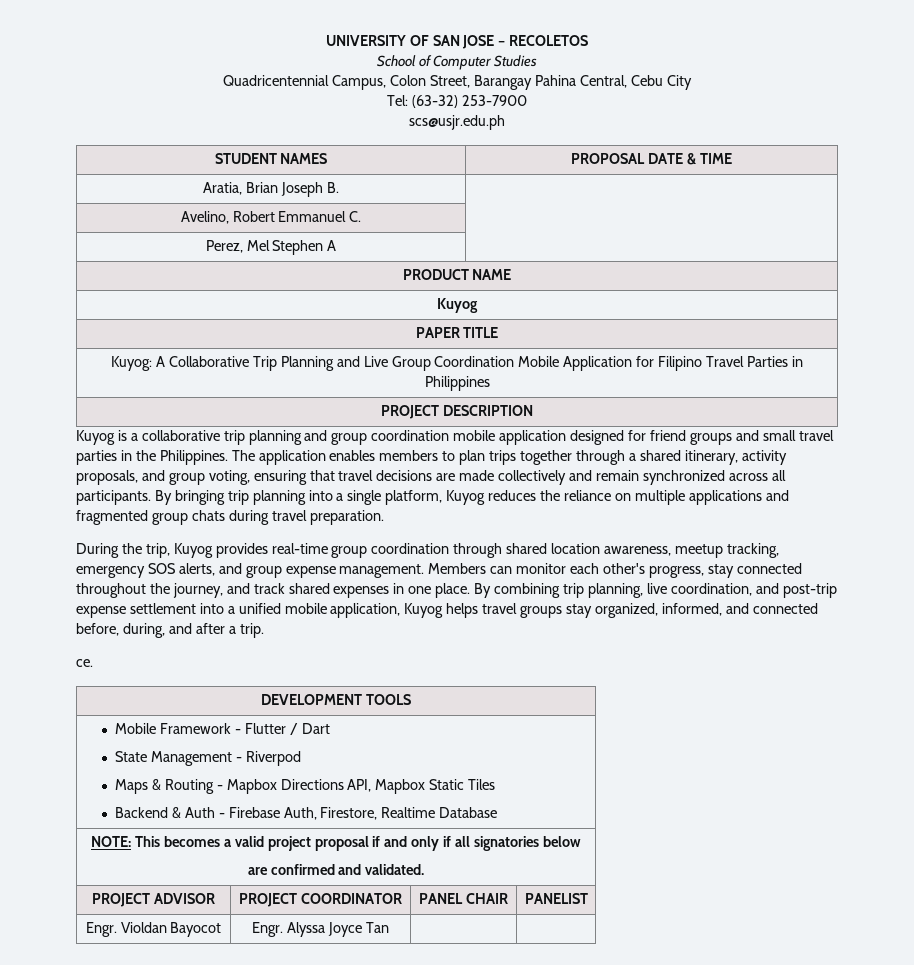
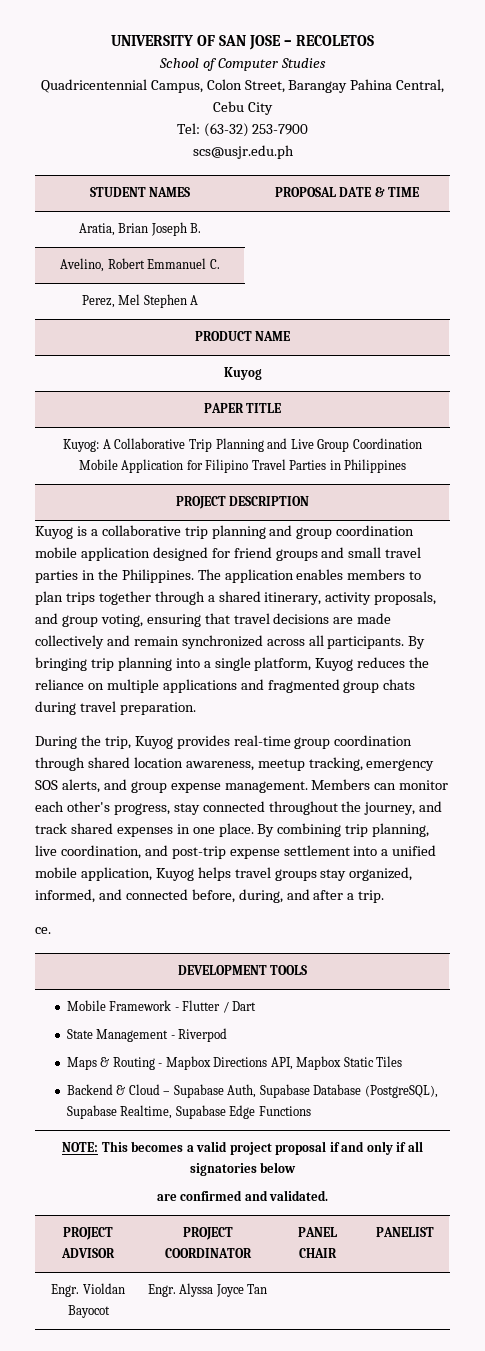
  Mobile Framework - Flutter / Dart
  State Management - Riverpod
  Maps & Routing - Mapbox Directions API, Mapbox Static Tiles
- Backend & Auth - Firebase Auth, Firestore, Realtime Database
+ Backend & Cloud – Supabase Auth, Supabase Database (PostgreSQL), Supabase Realtime, Supabase Edge Functions

